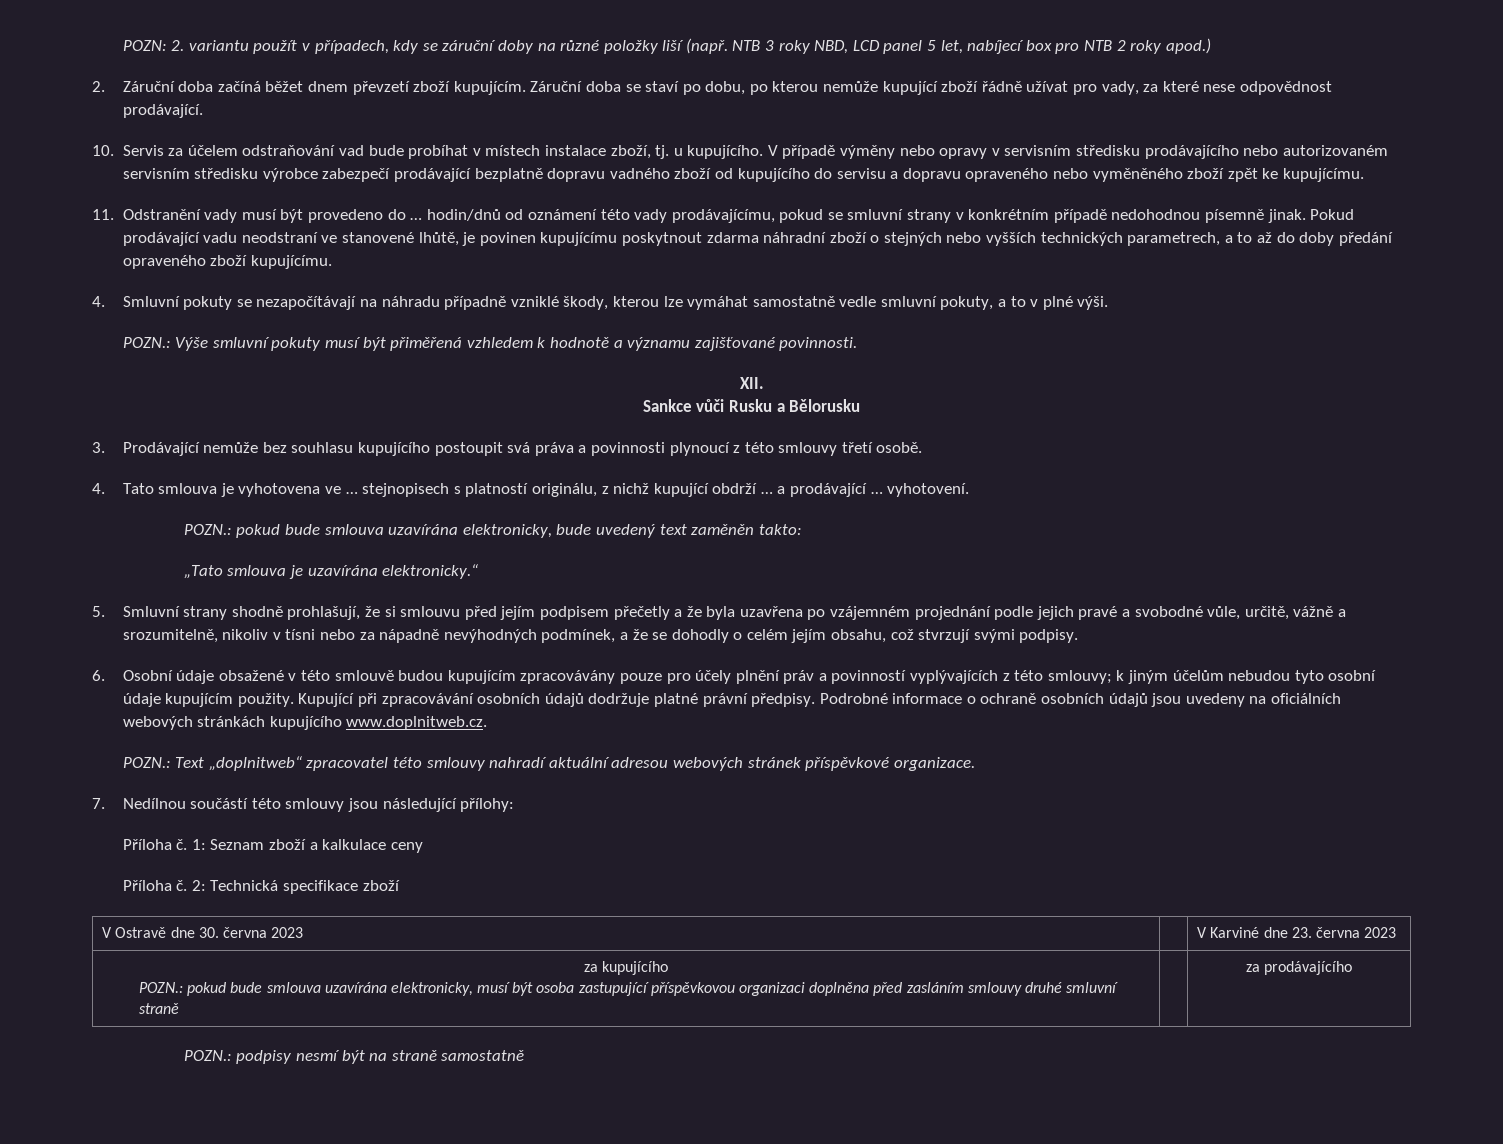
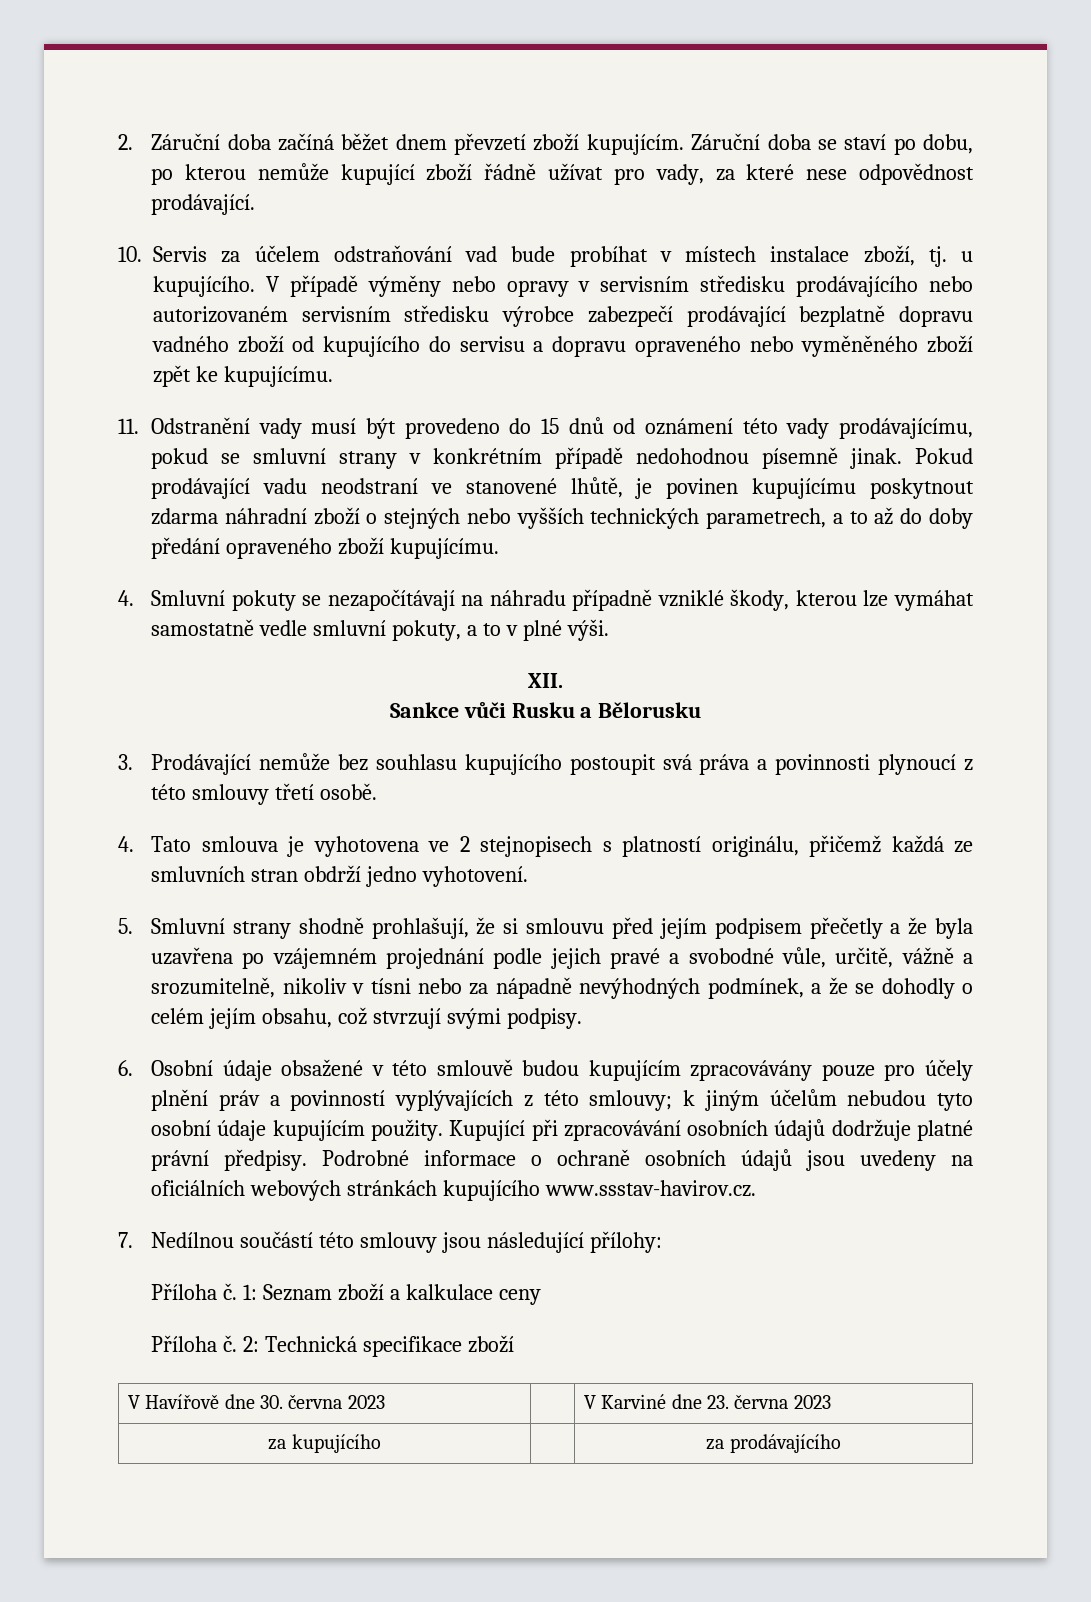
- POZN: 2. variantu použít v případech, kdy se záruční doby na různé položky liší (např. NTB 3 roky NBD, LCD panel 5 let, nabíjecí box pro NTB 2 roky apod.)
- 11. Odstranění vady musí být provedeno do … hodin/dnů od oznámení této vady prodávajícímu, pokud se smluvní strany v konkrétním případě nedohodnou písemně jinak.
+ 11. Odstranění vady musí být provedeno do 15 dnů od oznámení této vady prodávajícímu, pokud se smluvní strany v konkrétním případě nedohodnou písemně jinak.
- POZN.: Výše smluvní pokuty musí být přiměřená vzhledem k hodnotě a významu zajišťované povinnosti.
- 4. Tato smlouva je vyhotovena ve … stejnopisech s platností originálu, z nichž kupující obdrží … a prodávající … vyhotovení.
- POZN.: pokud bude smlouva uzavírána elektronicky, bude uvedený text zaměněn takto:
- „Tato smlouva je uzavírána elektronicky.“
+ 4. Tato smlouva je vyhotovena ve 2 stejnopisech s platností originálu, přičemž každá ze smluvních stran obdrží jedno vyhotovení.
- Podrobné informace o ochraně osobních údajů jsou uvedeny na oficiálních webových stránkách kupujícího www.doplnitweb.cz.
- POZN.: Text „doplnitweb“ zpracovatel této smlouvy nahradí aktuální adresou webových stránek příspěvkové organizace.
+ Podrobné informace o ochraně osobních údajů jsou uvedeny na oficiálních webových stránkách kupujícího www.ssstav-havirov.cz.
- V Ostravě dne 30. června 2023 | | V Karviné dne 23. června 2023
+ V Havířově dne 30. června 2023 | | V Karviné dne 23. června 2023
- za kupujícího
- POZN.: pokud bude smlouva uzavírána elektronicky, musí být osoba zastupující příspěvkovou organizaci doplněna před zasláním smlouvy druhé smluvní straně | | za prodávajícího
- POZN.: podpisy nesmí být na straně samostatně
+ za kupujícího | | za prodávajícího

